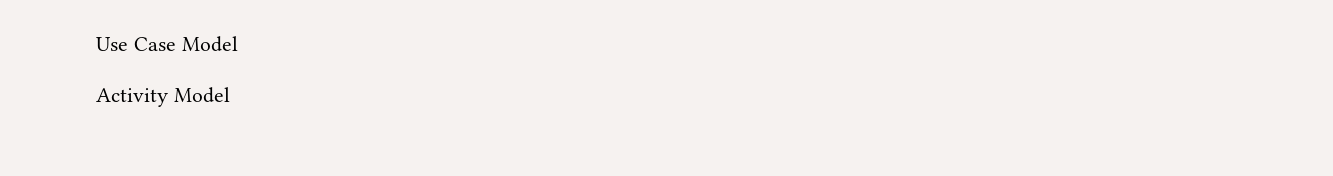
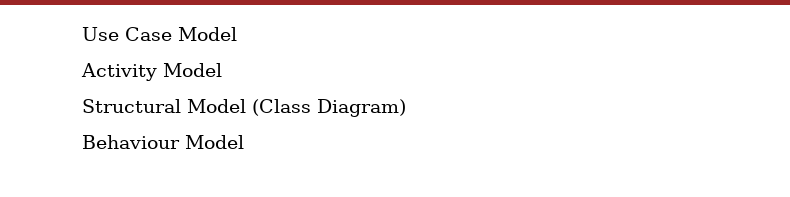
+ Structural Model (Class Diagram)
+ Behaviour Model

